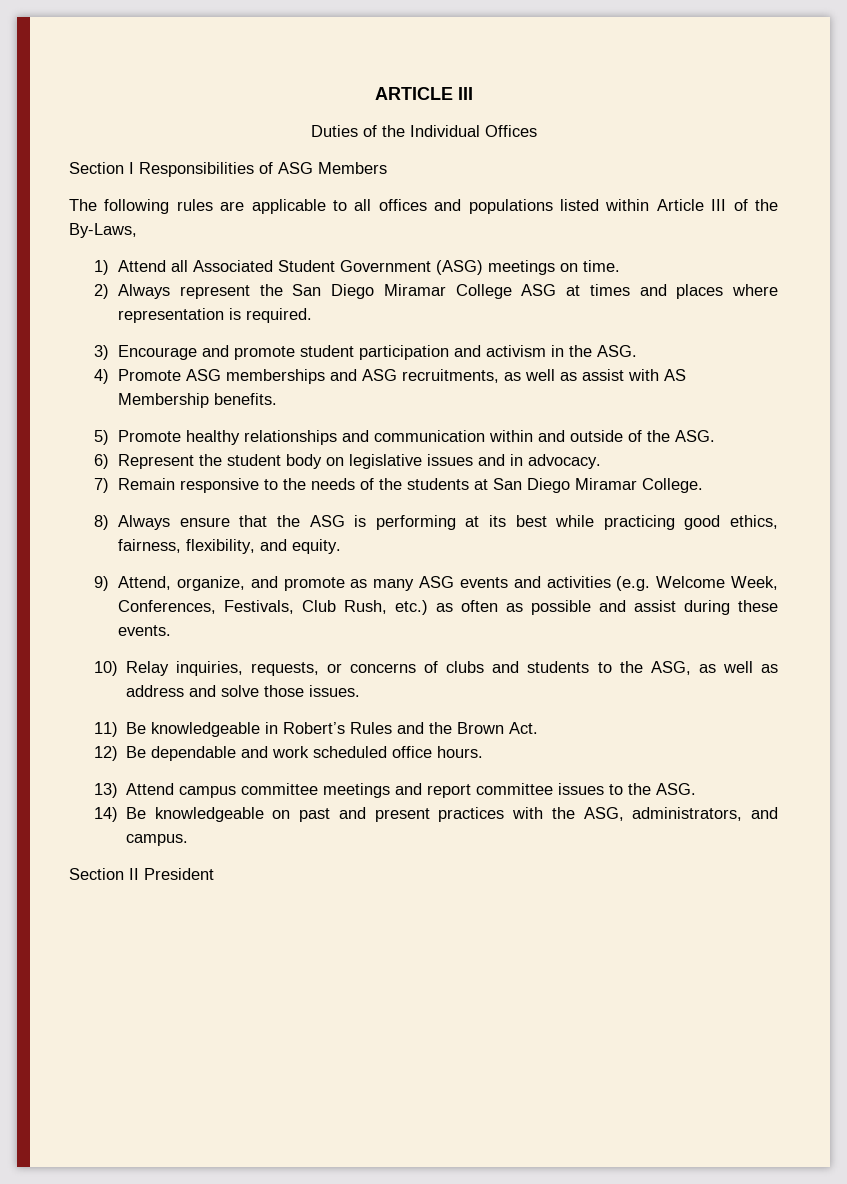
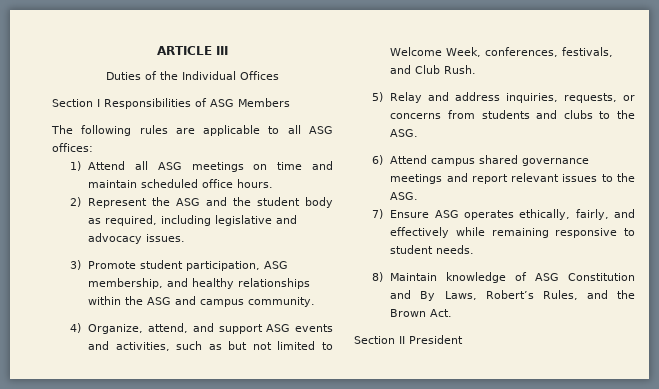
- The following rules are applicable to all offices and populations listed within Article III of the By-Laws,
- 1) Attend all Associated Student Government (ASG) meetings on time.
- 2) Always represent the San Diego Miramar College ASG at times and places where representation is required.
- 3) Encourage and promote student participation and activism in the ASG.
- 4) Promote ASG memberships and ASG recruitments, as well as assist with AS Membership benefits.
- 5) Promote healthy relationships and communication within and outside of the ASG.
- 6) Represent the student body on legislative issues and in advocacy.
- 7) Remain responsive to the needs of the students at San Diego Miramar College.
- 8) Always ensure that the ASG is performing at its best while practicing good ethics, fairness, flexibility, and equity.
- 9) Attend, organize, and promote as many ASG events and activities (e.g. Welcome Week, Conferences, Festivals, Club Rush, etc.) as often as possible and assist during these events.
- 10) Relay inquiries, requests, or concerns of clubs and students to the ASG, as well as address and solve those issues.
- 11) Be knowledgeable in Robert’s Rules and the Brown Act.
- 12) Be dependable and work scheduled office hours.
- 13) Attend campus committee meetings and report committee issues to the ASG.
+ The following rules are applicable to all ASG offices:
+ 1) Attend all ASG meetings on time and maintain scheduled office hours.
+ 2) Represent the ASG and the student body as required, including legislative and advocacy issues.
+ 3) Promote student participation, ASG membership, and healthy relationships within the ASG and campus community.
+ 4) Organize, attend, and support ASG events and activities, such as but not limited to Welcome Week, conferences, festivals, and Club Rush.
+ 5) Relay and address inquiries, requests, or concerns from students and clubs to the ASG.
+ 6) Attend campus shared governance meetings and report relevant issues to the ASG.
- 14) Be knowledgeable on past and present practices with the ASG, administrators, and campus.
+ 7) Ensure ASG operates ethically, fairly, and effectively while remaining responsive to student needs.
+ 8) Maintain knowledge of ASG Constitution and By Laws, Robert’s Rules, and the Brown Act.

